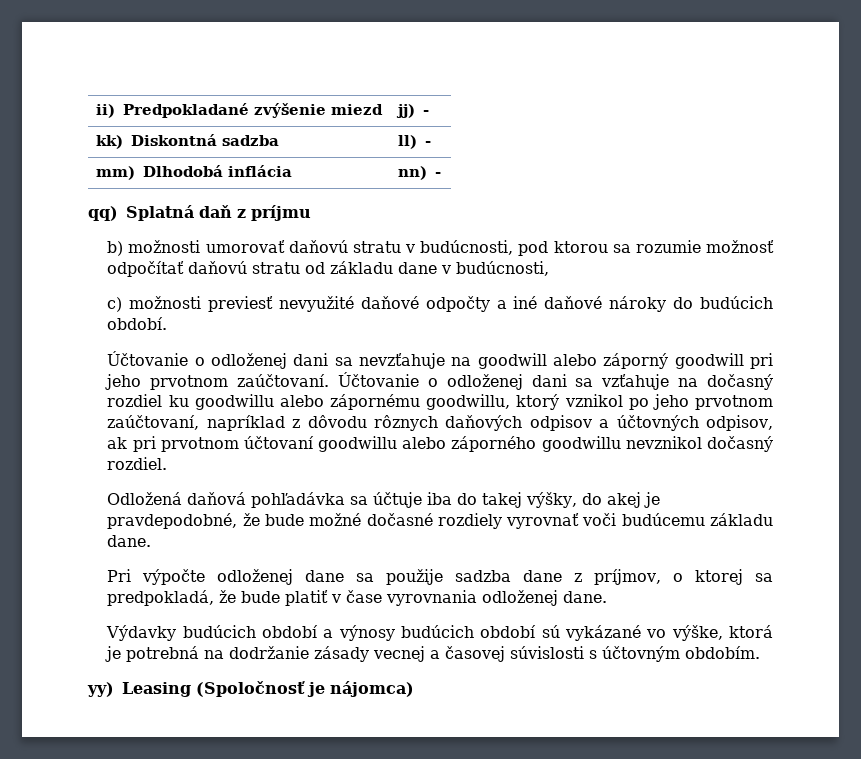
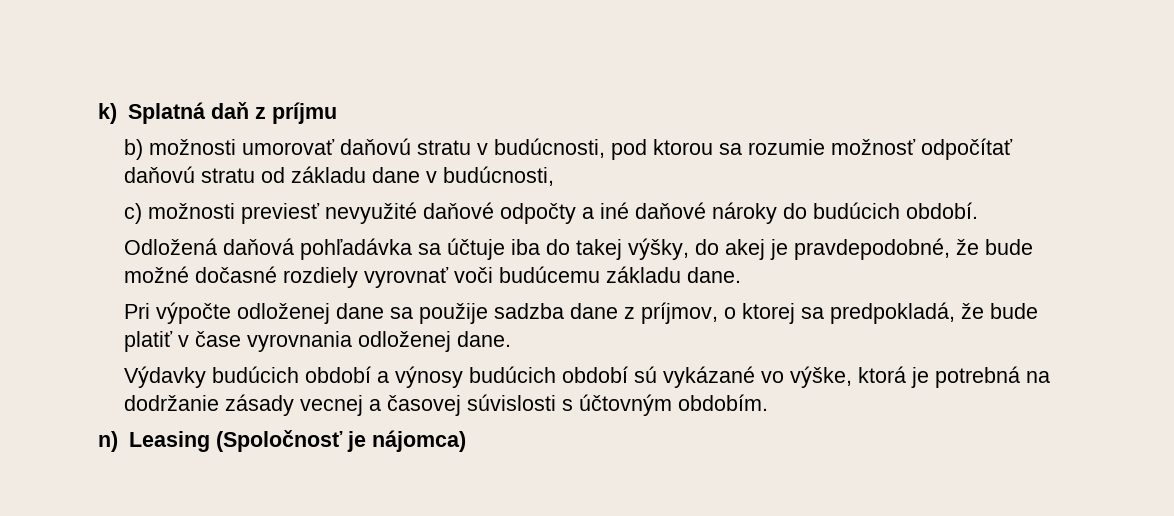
- ii) Predpokladané zvýšenie miezd | jj) -
- kk) Diskontná sadzba | ll) -
- mm) Dlhodobá inflácia | nn) -
- qq) Splatná daň z príjmu
+ k) Splatná daň z príjmu
- Účtovanie o odloženej dani sa nevzťahuje na goodwill alebo záporný goodwill pri jeho prvotnom zaúčtovaní. Účtovanie o odloženej dani sa vzťahuje na dočasný rozdiel ku goodwillu alebo zápornému goodwillu, ktorý vznikol po jeho prvotnom zaúčtovaní, napríklad z dôvodu rôznych daňových odpisov a účtovných odpisov, ak pri prvotnom účtovaní goodwillu alebo záporného goodwillu nevznikol dočasný rozdiel.
- yy) Leasing (Spoločnosť je nájomca)
+ n) Leasing (Spoločnosť je nájomca)

